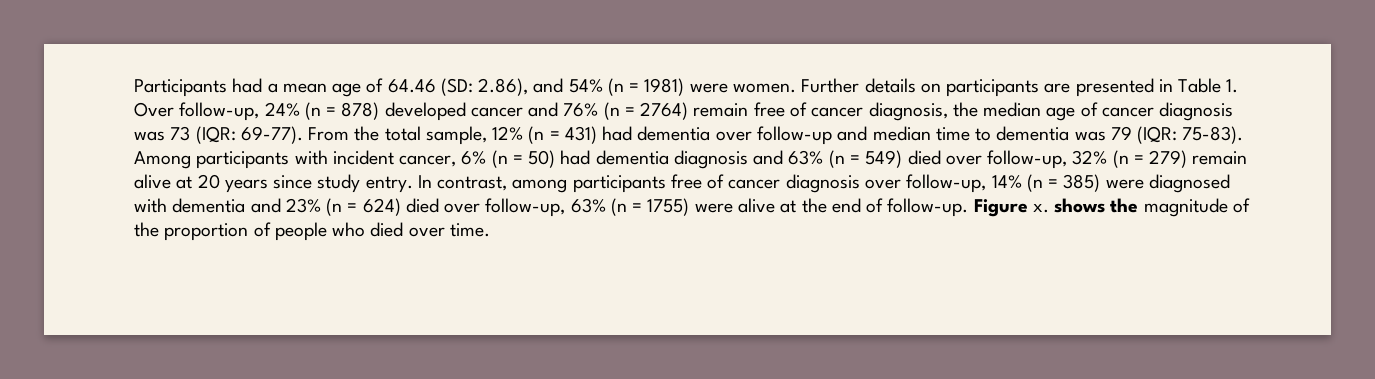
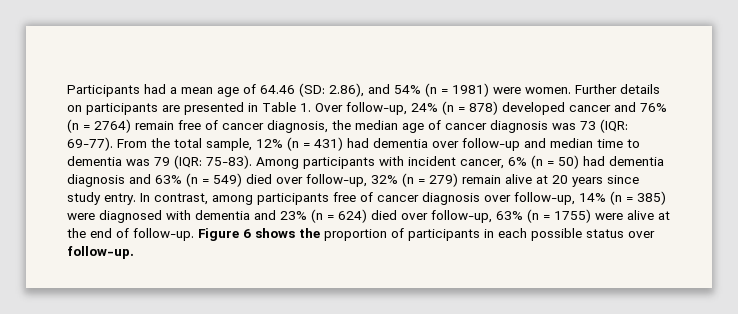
- Figure x. shows the magnitude of the proportion of people who died over time.
+ Figure 6 shows the proportion of participants in each possible status over follow-up.

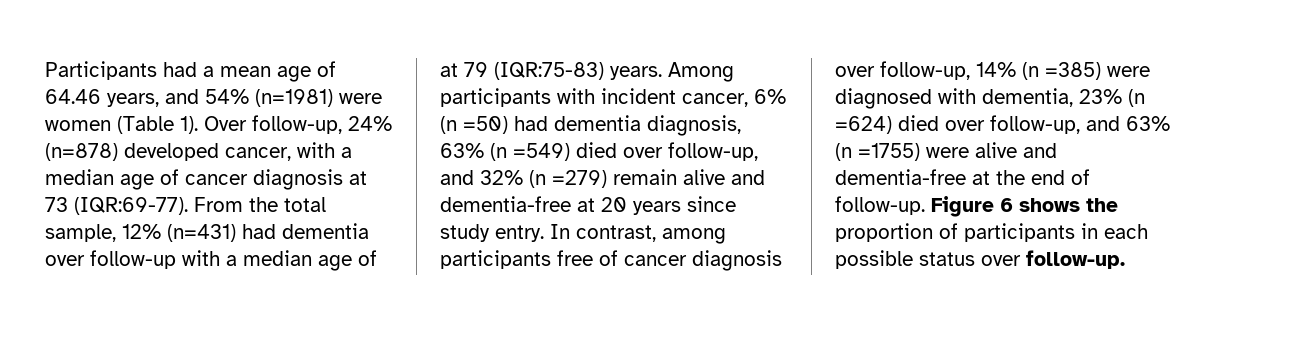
- Participants had a mean age of 64.46 (SD: 2.86), and 54% (n = 1981) were women. Further details on participants are presented in Table 1. Over follow-up, 24% (n = 878) developed cancer and 76% (n = 2764) remain free of cancer diagnosis, the median age of cancer diagnosis was 73 (IQR: 69-77).
+ Participants had a mean age of 64.46 years, and 54% (n=1981) were women (Table 1). Over follow-up, 24% (n=878) developed cancer, with a median age of cancer diagnosis at 73 (IQR:69-77).
- From the total sample, 12% (n = 431) had dementia over follow-up and median time to dementia was 79 (IQR: 75-83).
+ From the total sample, 12% (n=431) had dementia over follow-up with a median age of at 79 (IQR:75-83) years.
- Among participants with incident cancer, 6% (n = 50) had dementia diagnosis and 63% (n = 549) died over follow-up, 32% (n = 279) remain alive at 20 years since study entry.
+ Among participants with incident cancer, 6% (n =50) had dementia diagnosis, 63% (n =549) died over follow-up, and 32% (n =279) remain alive and dementia-free at 20 years since study entry.
- In contrast, among participants free of cancer diagnosis over follow-up, 14% (n = 385) were diagnosed with dementia and 23% (n = 624) died over follow-up, 63% (n = 1755) were alive at the end of follow-up.
+ In contrast, among participants free of cancer diagnosis over follow-up, 14% (n =385) were diagnosed with dementia, 23% (n =624) died over follow-up, and 63% (n =1755) were alive and dementia-free at the end of follow-up.

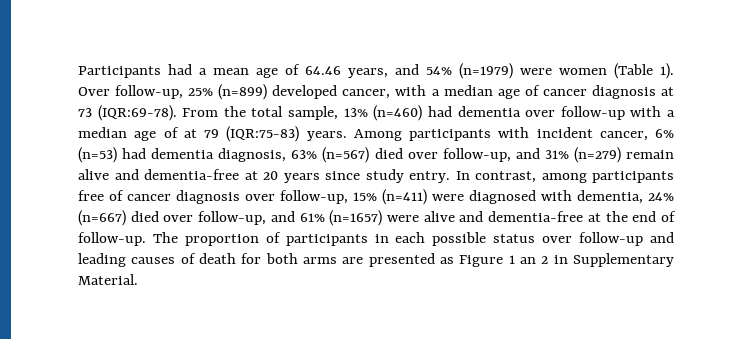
- Participants had a mean age of 64.46 years, and 54% (n=1981) were women (Table 1).
+ Participants had a mean age of 64.46 years, and 54% (n=1979) were women (Table 1).
- Over follow-up, 24% (n=878) developed cancer, with a median age of cancer diagnosis at 73 (IQR:69-77).
+ Over follow-up, 25% (n=899) developed cancer, with a median age of cancer diagnosis at 73 (IQR:69-78).
- From the total sample, 12% (n=431) had dementia over follow-up with a median age of at 79 (IQR:75-83) years.
+ From the total sample, 13% (n=460) had dementia over follow-up with a median age of at 79 (IQR:75-83) years.
- Among participants with incident cancer, 6% (n =50) had dementia diagnosis, 63% (n =549) died over follow-up, and 32% (n =279) remain alive and dementia-free at 20 years since study entry.
+ Among participants with incident cancer, 6% (n=53) had dementia diagnosis, 63% (n=567) died over follow-up, and 31% (n=279) remain alive and dementia-free at 20 years since study entry.
- In contrast, among participants free of cancer diagnosis over follow-up, 14% (n =385) were diagnosed with dementia, 23% (n =624) died over follow-up, and 63% (n =1755) were alive and dementia-free at the end of follow-up.
+ In contrast, among participants free of cancer diagnosis over follow-up, 15% (n=411) were diagnosed with dementia, 24% (n=667) died over follow-up, and 61% (n=1657) were alive and dementia-free at the end of follow-up.
- Figure 6 shows the proportion of participants in each possible status over follow-up.
+ The proportion of participants in each possible status over follow-up and leading causes of death for both arms are presented as Figure 1 an 2 in Supplementary Material.

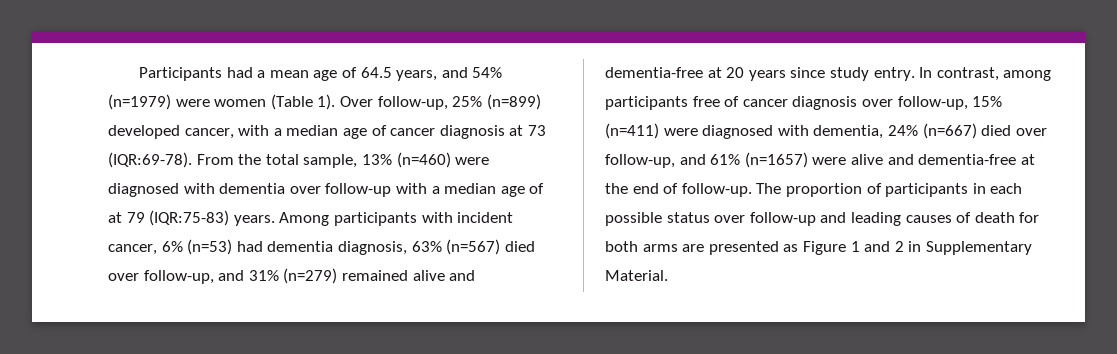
- Participants had a mean age of 64.46 years, and 54% (n=1979) were women (Table 1).
+ Participants had a mean age of 64.5 years, and 54% (n=1979) were women (Table 1).
- From the total sample, 13% (n=460) had dementia over follow-up with a median age of at 79 (IQR:75-83) years.
+ From the total sample, 13% (n=460) were diagnosed with dementia over follow-up with a median age of at 79 (IQR:75-83) years.
- Among participants with incident cancer, 6% (n=53) had dementia diagnosis, 63% (n=567) died over follow-up, and 31% (n=279) remain alive and dementia-free at 20 years since study entry.
+ Among participants with incident cancer, 6% (n=53) had dementia diagnosis, 63% (n=567) died over follow-up, and 31% (n=279) remained alive and dementia-free at 20 years since study entry.
- The proportion of participants in each possible status over follow-up and leading causes of death for both arms are presented as Figure 1 an 2 in Supplementary Material.
+ The proportion of participants in each possible status over follow-up and leading causes of death for both arms are presented as Figure 1 and 2 in Supplementary Material.

